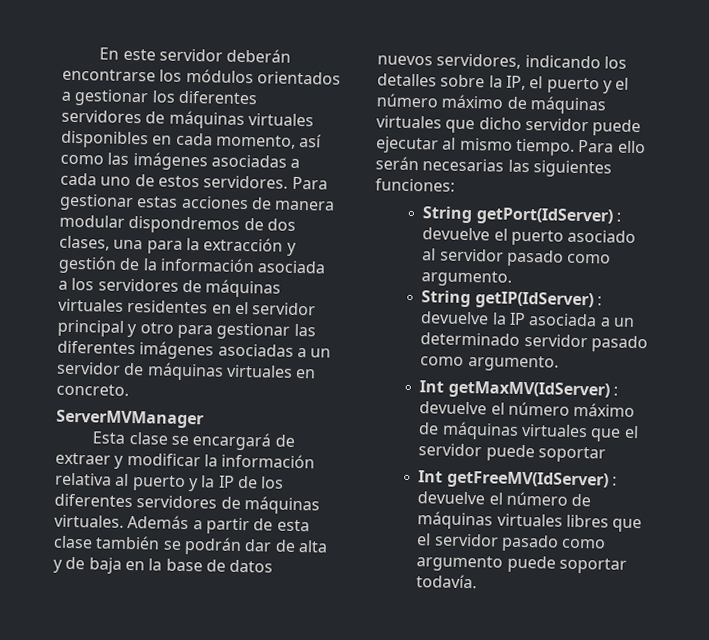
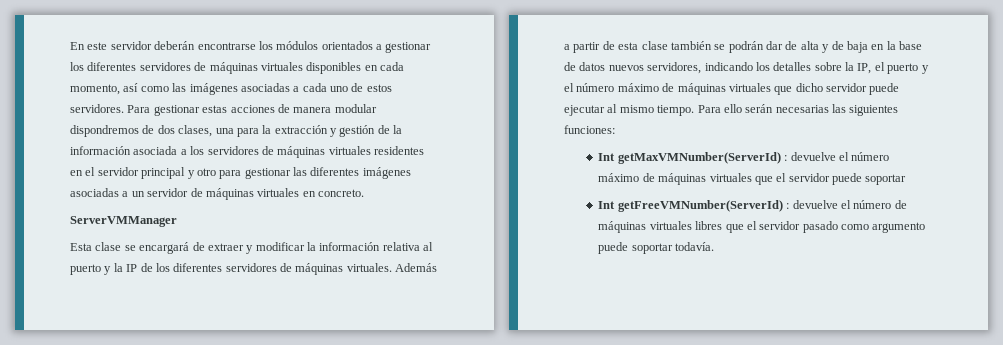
- ServerMVManager
+ ServerVMManager
- String getPort(IdServer) : devuelve el puerto asociado al servidor pasado como argumento.
- String getIP(IdServer) : devuelve la IP asociada a un determinado servidor pasado como argumento.
- Int getMaxMV(IdServer) : devuelve el número máximo de máquinas virtuales que el servidor puede soportar
+ Int getMaxVMNumber(ServerId) : devuelve el número máximo de máquinas virtuales que el servidor puede soportar
- Int getFreeMV(IdServer) : devuelve el número de máquinas virtuales libres que el servidor pasado como argumento puede soportar todavía.
+ Int getFreeVMNumber(ServerId) : devuelve el número de máquinas virtuales libres que el servidor pasado como argumento puede soportar todavía.

